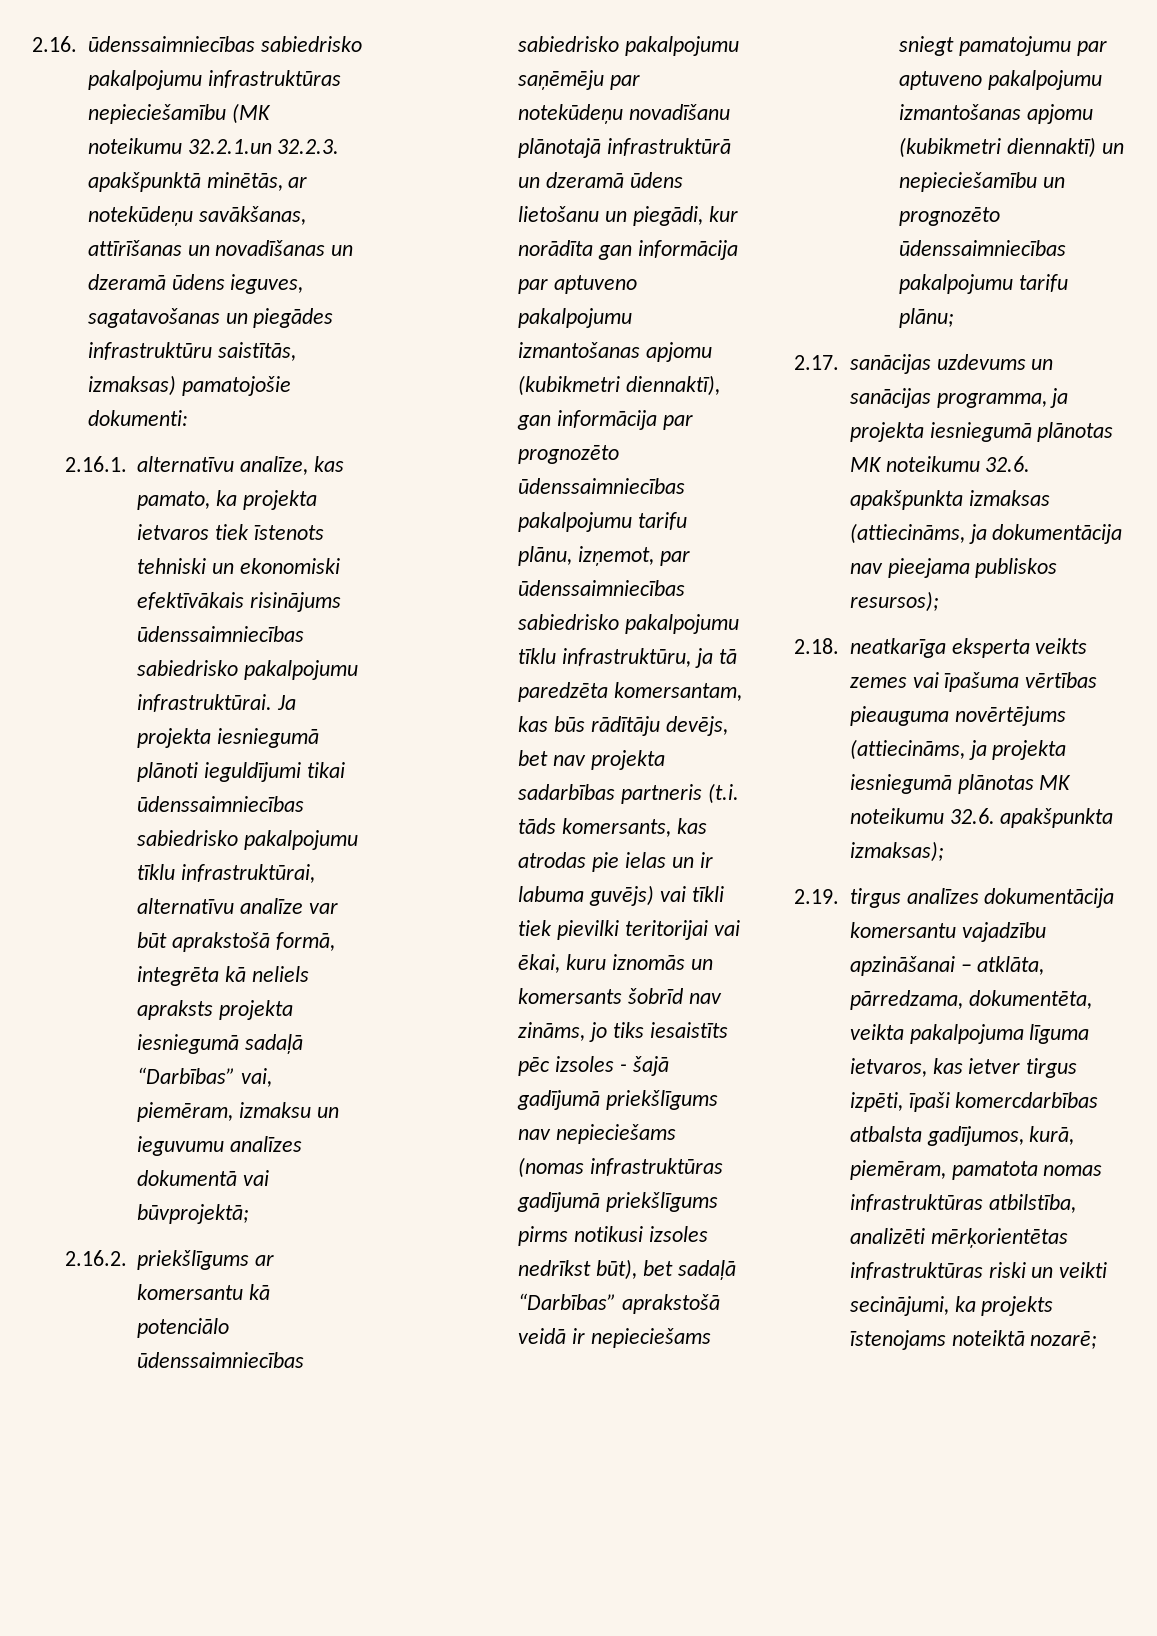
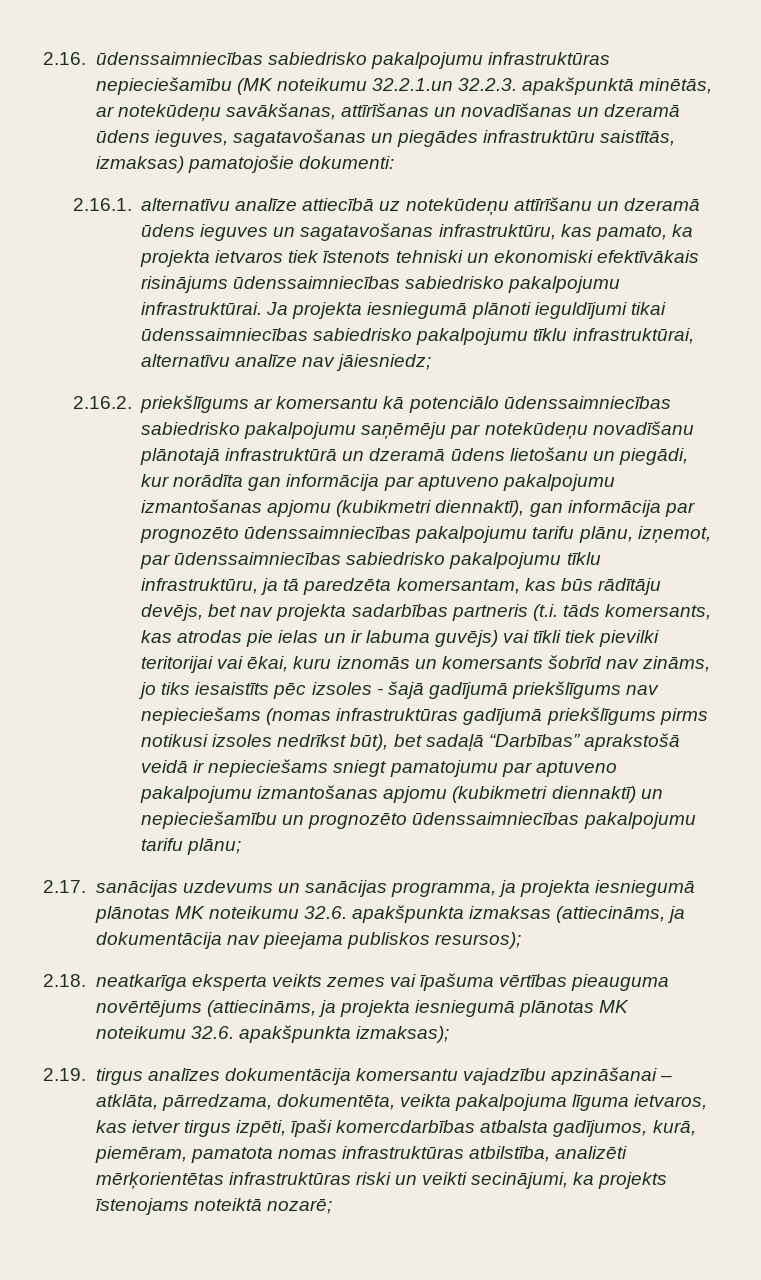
- 2.16.1. alternatīvu analīze, kas pamato, ka projekta ietvaros tiek īstenots tehniski un ekonomiski efektīvākais risinājums ūdenssaimniecības sabiedrisko pakalpojumu infrastruktūrai.
+ 2.16.1. alternatīvu analīze attiecībā uz notekūdeņu attīrīšanu un dzeramā ūdens ieguves un sagatavošanas infrastruktūru, kas pamato, ka projekta ietvaros tiek īstenots tehniski un ekonomiski efektīvākais risinājums ūdenssaimniecības sabiedrisko pakalpojumu infrastruktūrai.
- Ja projekta iesniegumā plānoti ieguldījumi tikai ūdenssaimniecības sabiedrisko pakalpojumu tīklu infrastruktūrai, alternatīvu analīze var būt aprakstošā formā, integrēta kā neliels apraksts projekta iesniegumā sadaļā “Darbības” vai, piemēram, izmaksu un ieguvumu analīzes dokumentā vai būvprojektā;
+ Ja projekta iesniegumā plānoti ieguldījumi tikai ūdenssaimniecības sabiedrisko pakalpojumu tīklu infrastruktūrai, alternatīvu analīze nav jāiesniedz;

